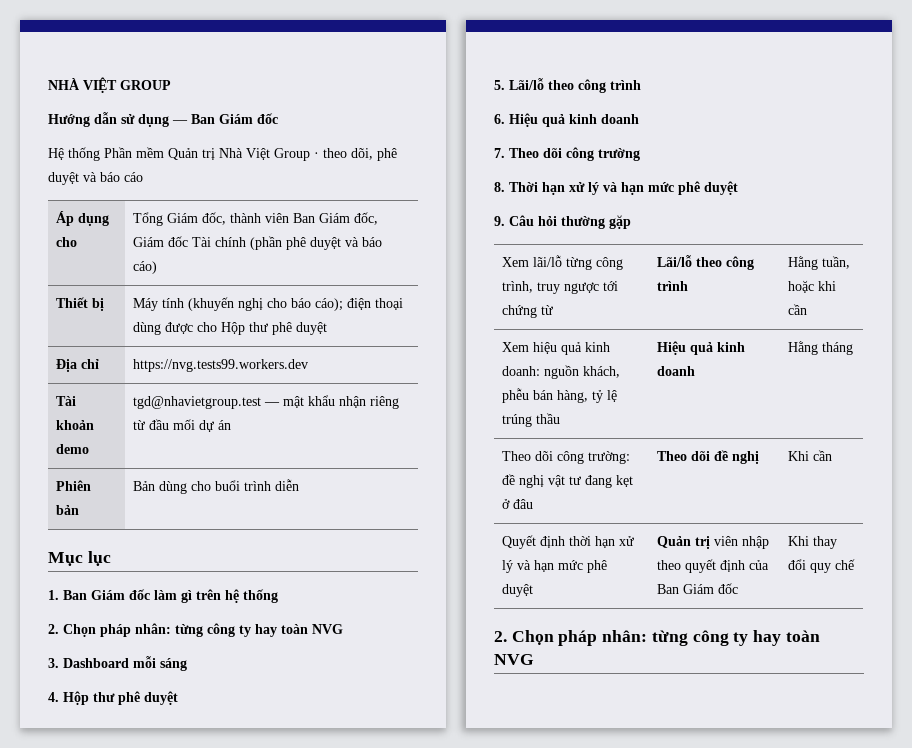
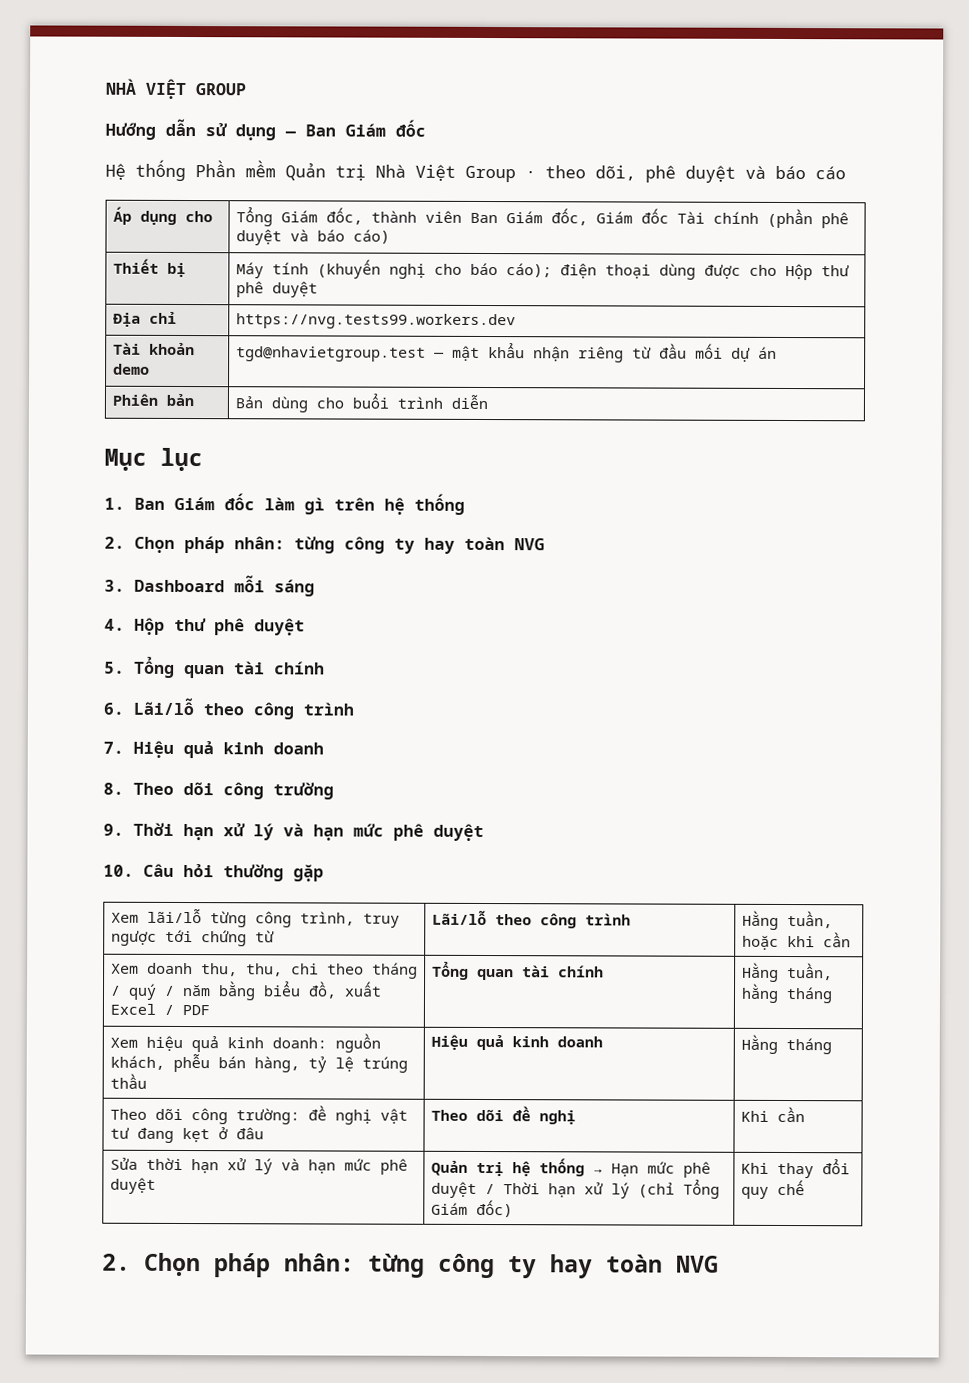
- 5. Lãi/lỗ theo công trình
+ 5. Tổng quan tài chính
+ 6. Lãi/lỗ theo công trình
- 6. Hiệu quả kinh doanh
+ 7. Hiệu quả kinh doanh
- 7. Theo dõi công trường
+ 8. Theo dõi công trường
- 8. Thời hạn xử lý và hạn mức phê duyệt
+ 9. Thời hạn xử lý và hạn mức phê duyệt
- 9. Câu hỏi thường gặp
+ 10. Câu hỏi thường gặp
+ Xem doanh thu, thu, chi theo tháng / quý / năm bằng biểu đồ, xuất Excel / PDF | Tổng quan tài chính | Hằng tuần, hằng tháng
- Quyết định thời hạn xử lý và hạn mức phê duyệt | Quản trị viên nhập theo quyết định của Ban Giám đốc | Khi thay đổi quy chế
+ Sửa thời hạn xử lý và hạn mức phê duyệt | Quản trị hệ thống → Hạn mức phê duyệt / Thời hạn xử lý (chỉ Tổng Giám đốc) | Khi thay đổi quy chế

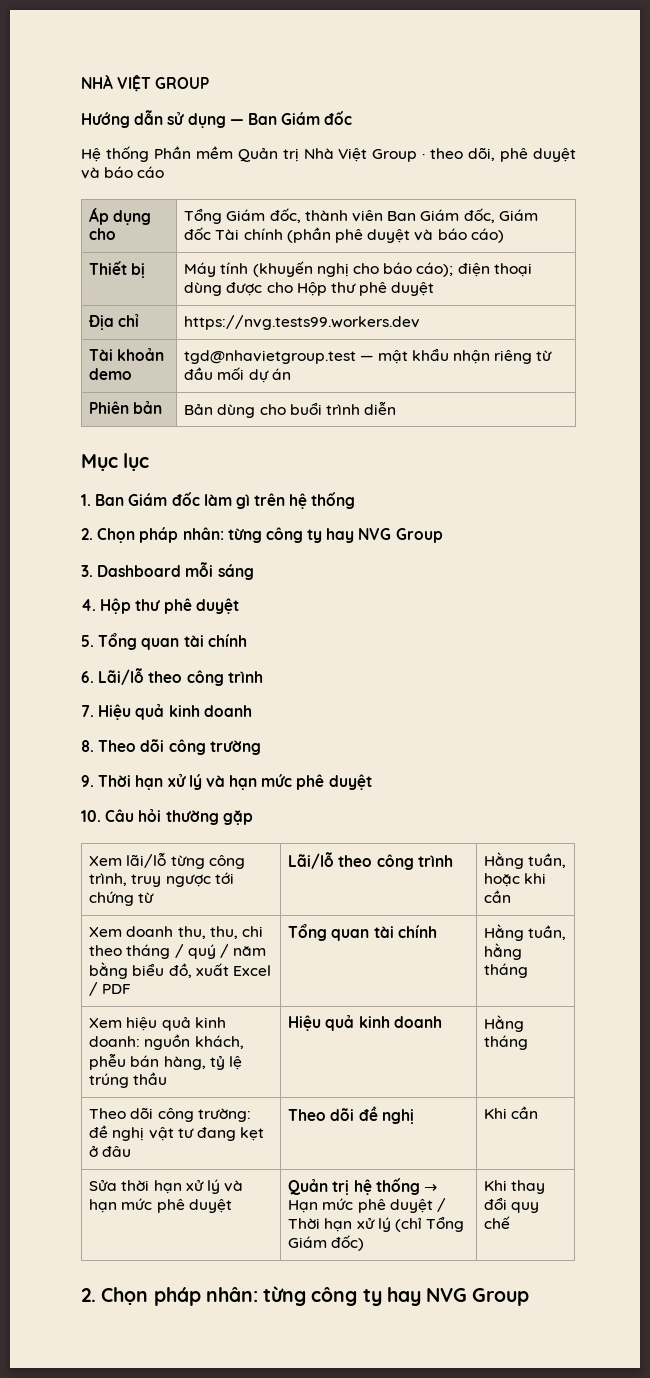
  1. Ban Giám đốc làm gì trên hệ thống
- 2. Chọn pháp nhân: từng công ty hay toàn NVG
+ 2. Chọn pháp nhân: từng công ty hay NVG Group
  Sửa thời hạn xử lý và hạn mức phê duyệt | Quản trị hệ thống → Hạn mức phê duyệt / Thời hạn xử lý (chỉ Tổng Giám đốc) | Khi thay đổi quy chế
- 2. Chọn pháp nhân: từng công ty hay toàn NVG
+ 2. Chọn pháp nhân: từng công ty hay NVG Group

